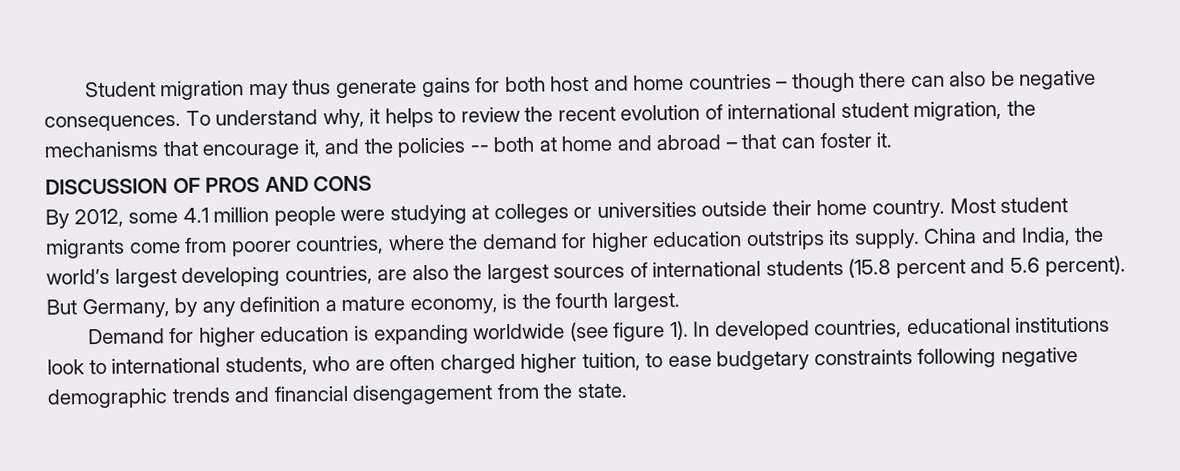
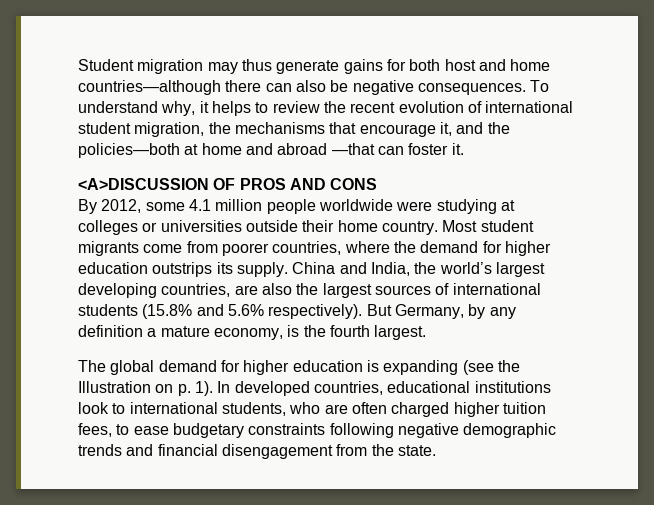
- Student migration may thus generate gains for both host and home countries – though there can also be negative consequences.
+ Student migration may thus generate gains for both host and home countries—although there can also be negative consequences.
- To understand why, it helps to review the recent evolution of international student migration, the mechanisms that encourage it, and the policies -- both at home and abroad – that can foster it.
+ To understand why, it helps to review the recent evolution of international student migration, the mechanisms that encourage it, and the policies—both at home and abroad —that can foster it.
- DISCUSSION OF PROS AND CONS
+ <A>DISCUSSION OF PROS AND CONS
- By 2012, some 4.1 million people were studying at colleges or universities outside their home country.
+ By 2012, some 4.1 million people worldwide were studying at colleges or universities outside their home country.
- China and India, the world’s largest developing countries, are also the largest sources of international students (15.8 percent and 5.6 percent).
+ China and India, the world’s largest developing countries, are also the largest sources of international students (15.8% and 5.6% respectively).
- Demand for higher education is expanding worldwide (see figure 1).
+ The global demand for higher education is expanding (see the Illustration on p. 1).
- In developed countries, educational institutions look to international students, who are often charged higher tuition, to ease budgetary constraints following negative demographic trends and financial disengagement from the state.
+ In developed countries, educational institutions look to international students, who are often charged higher tuition fees, to ease budgetary constraints following negative demographic trends and financial disengagement from the state.

